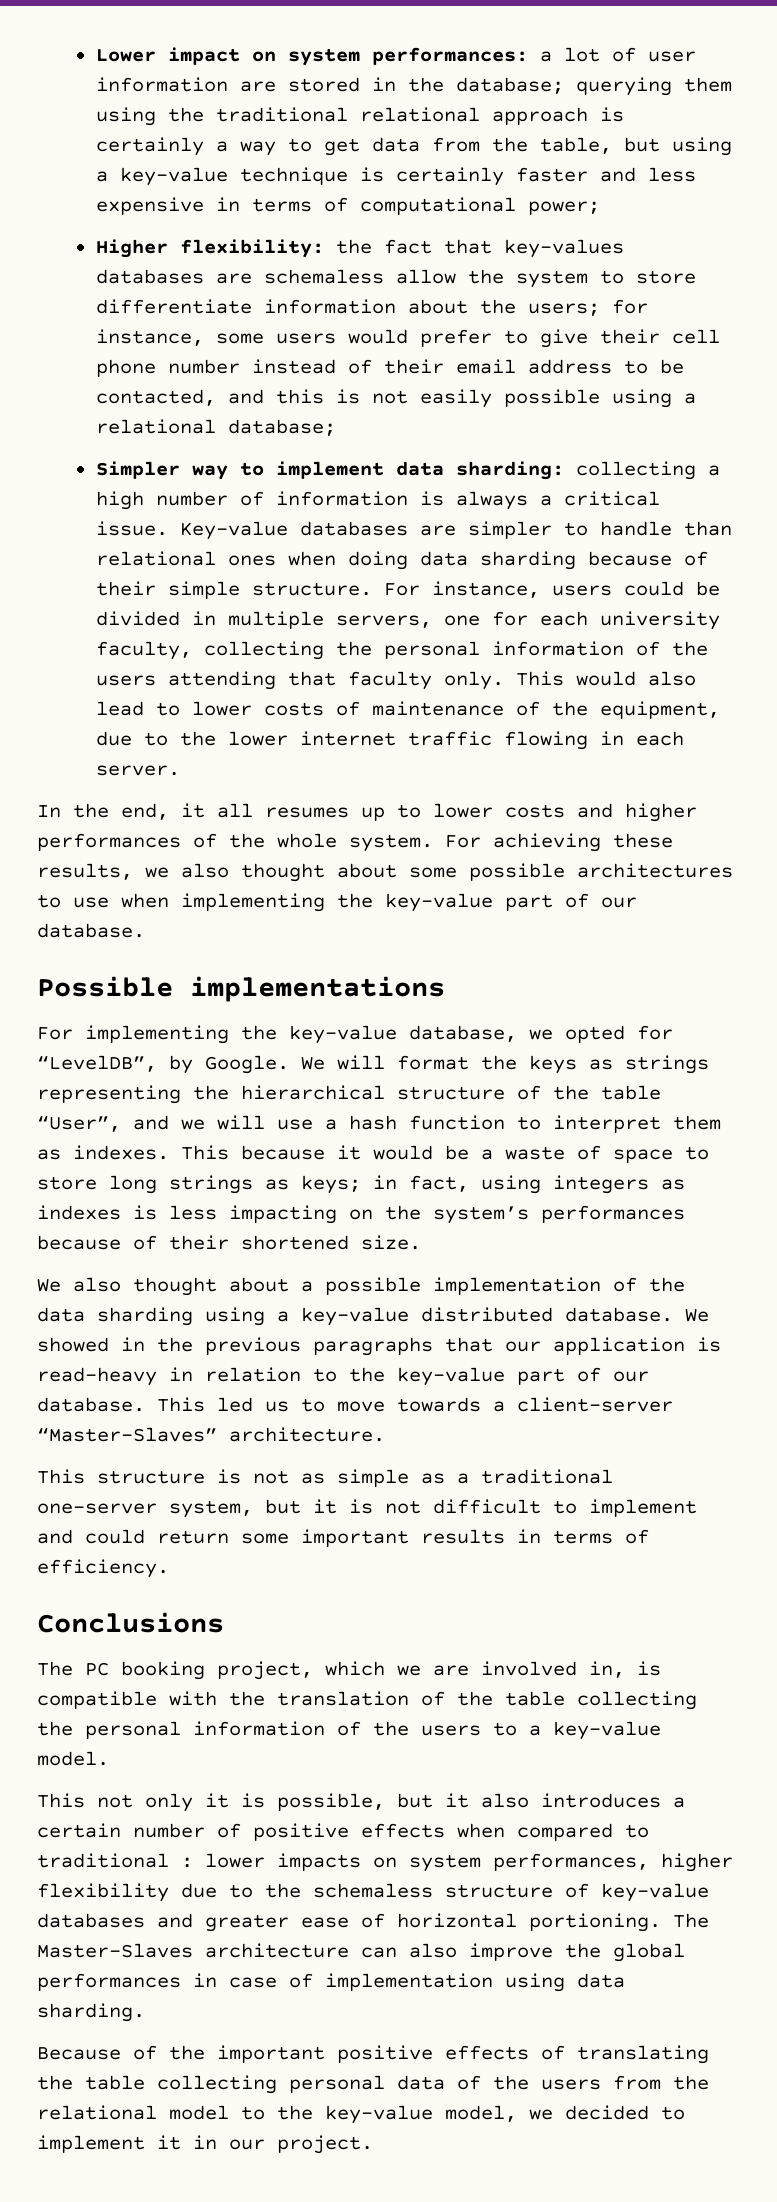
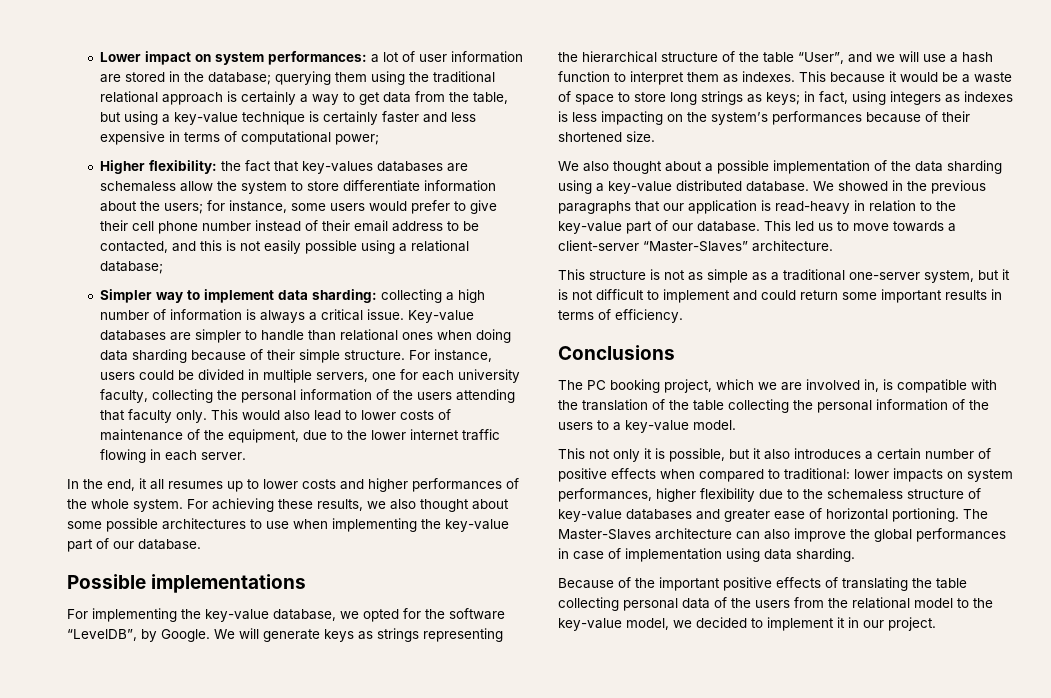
- For implementing the key-value database, we opted for “LevelDB”, by Google.
+ For implementing the key-value database, we opted for the software “LevelDB”, by Google.
- We will format the keys as strings representing the hierarchical structure of the table “User”, and we will use a hash function to interpret them as indexes.
+ We will generate keys as strings representing the hierarchical structure of the table “User”, and we will use a hash function to interpret them as indexes.
- This not only it is possible, but it also introduces a certain number of positive effects when compared to traditional : lower impacts on system performances, higher flexibility due to the schemaless structure of key-value databases and greater ease of horizontal portioning.
+ This not only it is possible, but it also introduces a certain number of positive effects when compared to traditional: lower impacts on system performances, higher flexibility due to the schemaless structure of key-value databases and greater ease of horizontal portioning.

